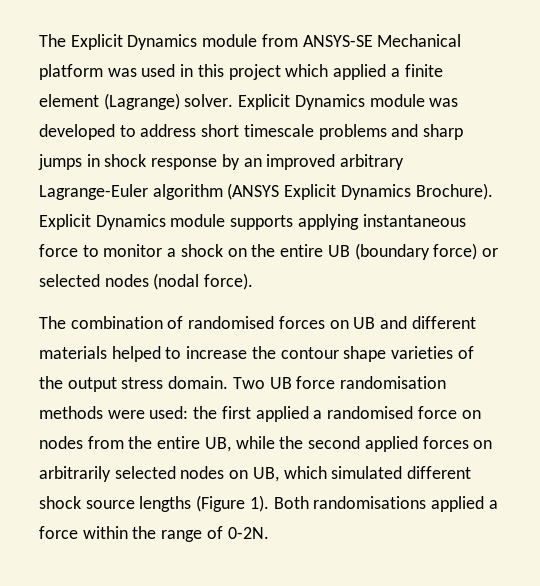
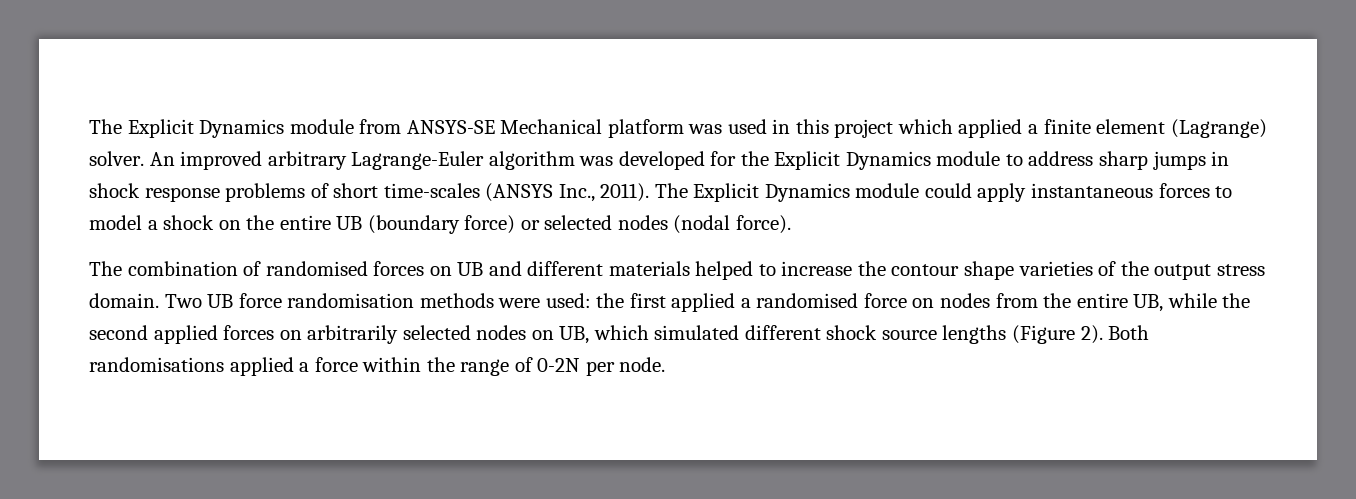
- Explicit Dynamics module was developed to address short timescale problems and sharp jumps in shock response by an improved arbitrary Lagrange-Euler algorithm (ANSYS Explicit Dynamics Brochure). Explicit Dynamics module supports applying instantaneous force to monitor a shock on the entire UB (boundary force) or selected nodes (nodal force).
+ An improved arbitrary Lagrange-Euler algorithm was developed for the Explicit Dynamics module to address sharp jumps in shock response problems of short time-scales (ANSYS Inc., 2011). The Explicit Dynamics module could apply instantaneous forces to model a shock on the entire UB (boundary force) or selected nodes (nodal force).
- Two UB force randomisation methods were used: the first applied a randomised force on nodes from the entire UB, while the second applied forces on arbitrarily selected nodes on UB, which simulated different shock source lengths (Figure 1).
+ Two UB force randomisation methods were used: the first applied a randomised force on nodes from the entire UB, while the second applied forces on arbitrarily selected nodes on UB, which simulated different shock source lengths (Figure 2).
- Both randomisations applied a force within the range of 0-2N.
+ Both randomisations applied a force within the range of 0-2N per node.

